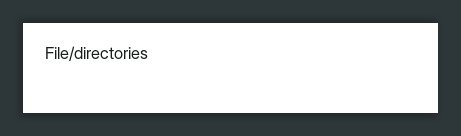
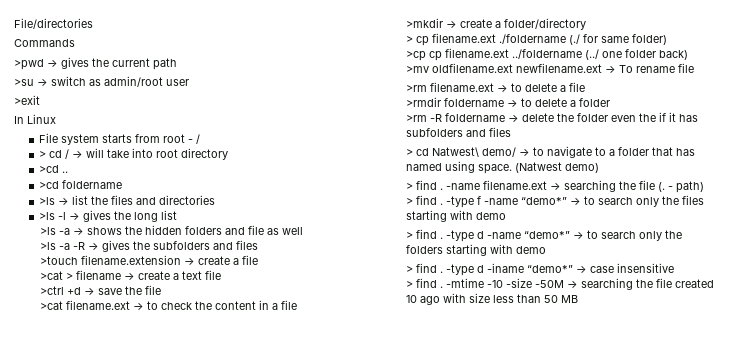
+ Commands
+ >pwd → gives the current path
+ >su → switch as admin/root user
+ >exit
+ In Linux
+ File system starts from root - /
+ > cd / → will take into root directory
+ >cd ..
+ >cd foldername
+ >ls → list the files and directories
+ >ls -l → gives the long list
+ >ls -a → shows the hidden folders and file as well
+ >ls -a -R → gives the subfolders and files
+ >touch filename.extension → create a file
+ >cat > filename → create a text file
+ >ctrl +d → save the file
+ >cat filename.ext → to check the content in a file
+ >mkdir → create a folder/directory
+ > cp filename.ext ./foldername (./ for same folder)
+ >cp cp filename.ext ../foldername (../ one folder back)
+ >mv oldfilename.ext newfilename.ext → To rename file
+ >rm filename.ext → to delete a file
+ >rmdir foldername → to delete a folder
+ >rm -R foldername → delete the folder even the if it has subfolders and files
+ > cd Natwest\ demo/ → to navigate to a folder that has named using space. (Natwest demo)
+ > find . -name filename.ext → searching the file (. - path)
+ > find . -type f -name “demo*” → to search only the files starting with demo
+ > find . -type d -name “demo*” → to search only the folders starting with demo
+ > find . -type d -iname “demo*” → case insensitive
+ > find . -mtime -10 -size -50M → searching the file created 10 ago with size less than 50 MB

